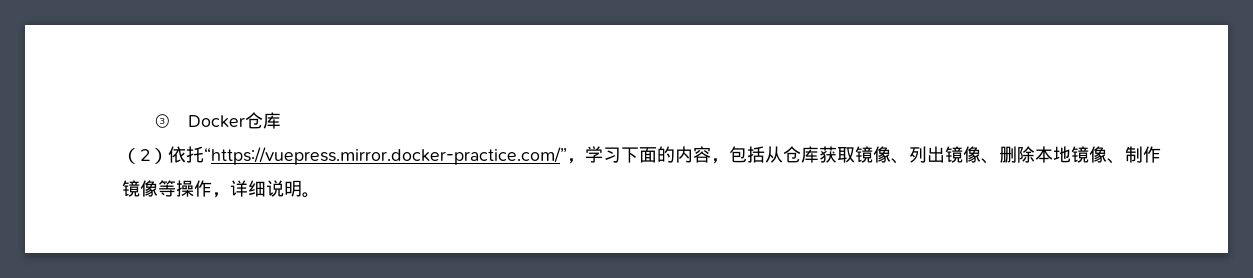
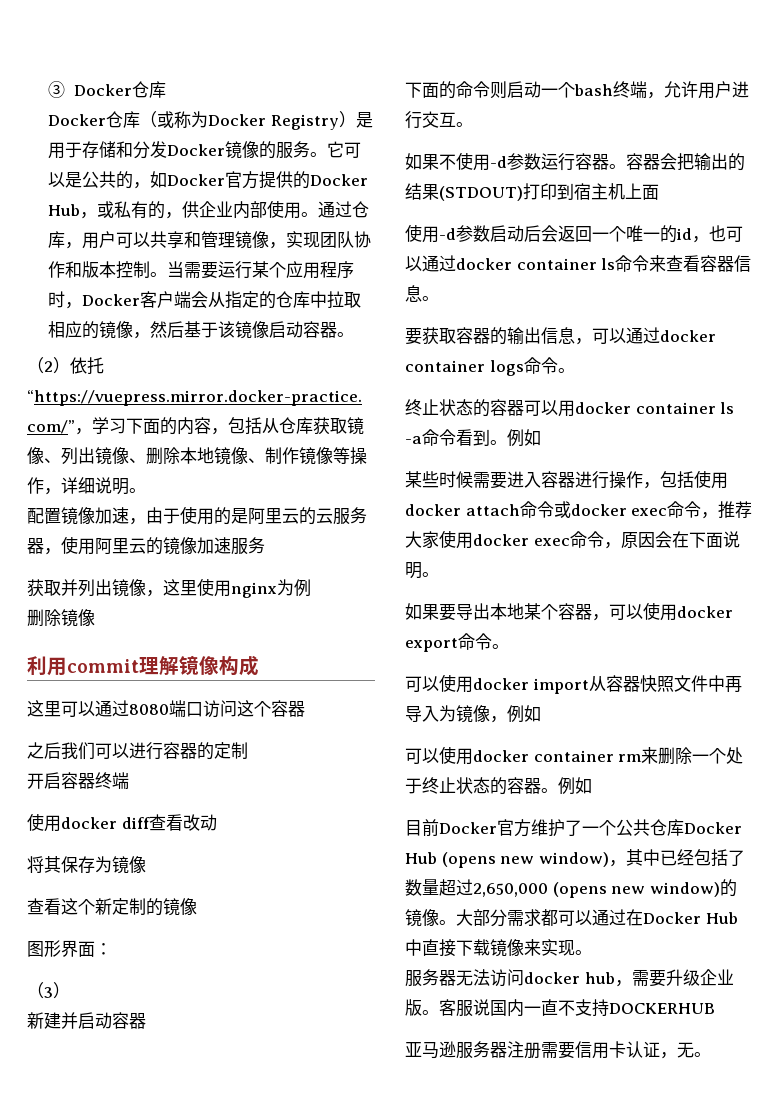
+ Docker仓库（或称为Docker Registry）是用于存储和分发Docker镜像的服务。它可以是公共的，如Docker官方提供的Docker Hub，或私有的，供企业内部使用。通过仓库，用户可以共享和管理镜像，实现团队协作和版本控制。当需要运行某个应用程序时，Docker客户端会从指定的仓库中拉取相应的镜像，然后基于该镜像启动容器。
+ 配置镜像加速，由于使用的是阿里云的云服务器，使用阿里云的镜像加速服务
+ 获取并列出镜像，这里使用nginx为例
+ 删除镜像
+ 利用commit理解镜像构成
+ 这里可以通过8080端口访问这个容器
+ 之后我们可以进行容器的定制
+ 开启容器终端
+ 使用docker diff查看改动
+ 将其保存为镜像
+ 查看这个新定制的镜像
+ 图形界面：
+ （3）
+ 新建并启动容器
+ 下面的命令则启动一个bash终端，允许用户进行交互。
+ 如果不使用-d参数运行容器。容器会把输出的结果(STDOUT)打印到宿主机上面
+ 使用-d参数启动后会返回一个唯一的id，也可以通过docker container ls命令来查看容器信息。
+ 要获取容器的输出信息，可以通过docker container logs命令。
+ 终止状态的容器可以用docker container ls -a命令看到。例如
+ 某些时候需要进入容器进行操作，包括使用docker attach命令或docker exec命令，推荐大家使用docker exec命令，原因会在下面说明。
+ 如果要导出本地某个容器，可以使用docker export命令。
+ 可以使用docker import从容器快照文件中再导入为镜像，例如
+ 可以使用docker container rm来删除一个处于终止状态的容器。例如
+ 目前Docker官方维护了一个公共仓库Docker Hub (opens new window)，其中已经包括了数量超过2,650,000 (opens new window)的镜像。大部分需求都可以通过在Docker Hub中直接下载镜像来实现。
+ 服务器无法访问docker hub，需要升级企业版。客服说国内一直不支持DOCKERHUB
+ 亚马逊服务器注册需要信用卡认证，无。

